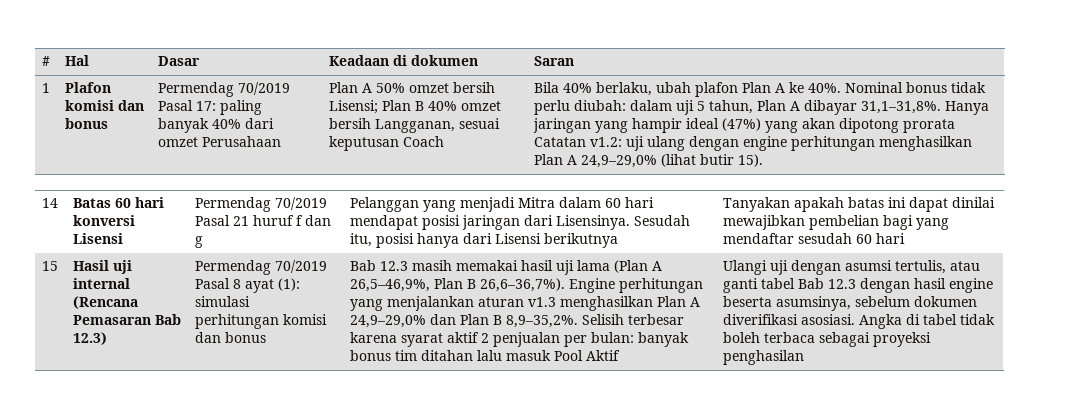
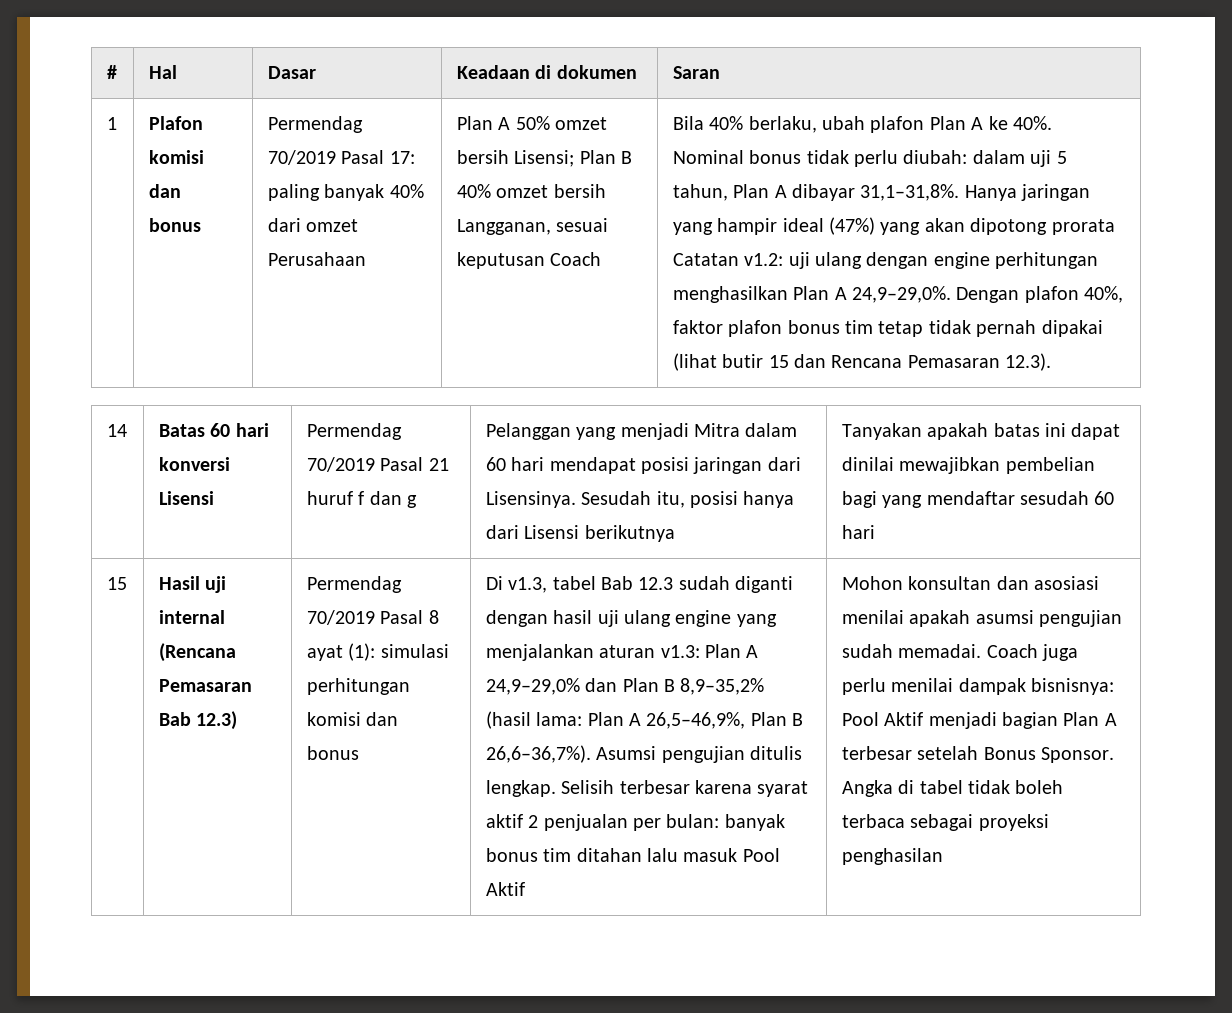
- Hanya jaringan yang hampir ideal (47%) yang akan dipotong prorata Catatan v1.2: uji ulang dengan engine perhitungan menghasilkan Plan A 24,9–29,0% (lihat butir 15).
+ Hanya jaringan yang hampir ideal (47%) yang akan dipotong prorata Catatan v1.2: uji ulang dengan engine perhitungan menghasilkan Plan A 24,9–29,0%. Dengan plafon 40%, faktor plafon bonus tim tetap tidak pernah dipakai (lihat butir 15 dan Rencana Pemasaran 12.3).
- Bab 12.3 masih memakai hasil uji lama (Plan A 26,5–46,9%, Plan B 26,6–36,7%). Engine perhitungan yang menjalankan aturan v1.3 menghasilkan Plan A 24,9–29,0% dan Plan B 8,9–35,2%.
+ Di v1.3, tabel Bab 12.3 sudah diganti dengan hasil uji ulang engine yang menjalankan aturan v1.3: Plan A 24,9–29,0% dan Plan B 8,9–35,2% (hasil lama: Plan A 26,5–46,9%, Plan B 26,6–36,7%). Asumsi pengujian ditulis lengkap.
- Ulangi uji dengan asumsi tertulis, atau ganti tabel Bab 12.3 dengan hasil engine beserta asumsinya, sebelum dokumen diverifikasi asosiasi.
+ Mohon konsultan dan asosiasi menilai apakah asumsi pengujian sudah memadai. Coach juga perlu menilai dampak bisnisnya: Pool Aktif menjadi bagian Plan A terbesar setelah Bonus Sponsor.

